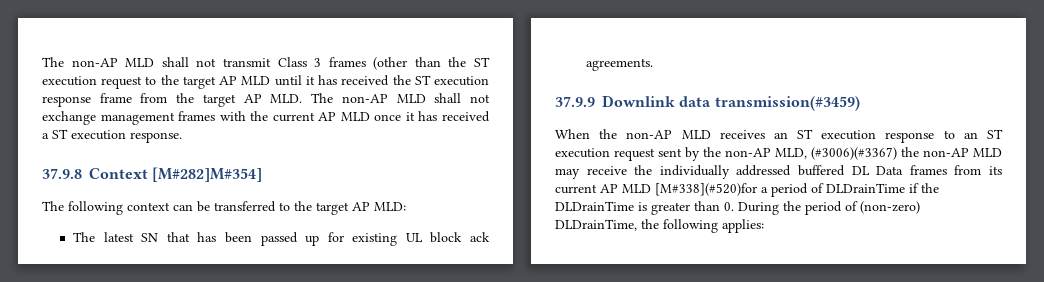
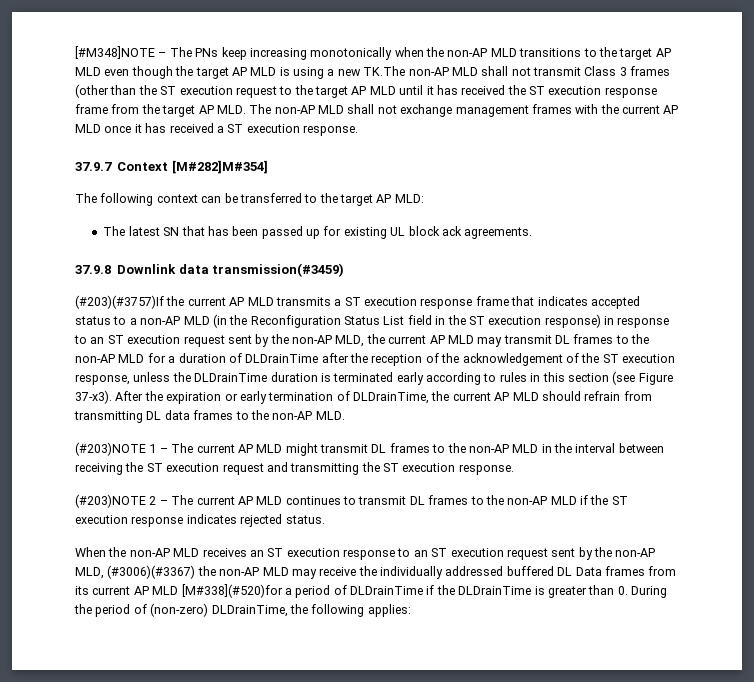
- The non-AP MLD shall not transmit Class 3 frames (other than the ST execution request to the target AP MLD until it has received the ST execution response frame from the target AP MLD. The non-AP MLD shall not exchange management frames with the current AP MLD once it has received a ST execution response.
+ [#M348]NOTE – The PNs keep increasing monotonically when the non-AP MLD transitions to the target AP MLD even though the target AP MLD is using a new TK.The non-AP MLD shall not transmit Class 3 frames (other than the ST execution request to the target AP MLD until it has received the ST execution response frame from the target AP MLD. The non-AP MLD shall not exchange management frames with the current AP MLD once it has received a ST execution response.
- 37.9.8 Context [M#282]M#354]
+ 37.9.7 Context [M#282]M#354]
- 37.9.9 Downlink data transmission(#3459)
+ 37.9.8 Downlink data transmission(#3459)
+ (#203)(#3757)If the current AP MLD transmits a ST execution response frame that indicates accepted status to a non-AP MLD (in the Reconfiguration Status List field in the ST execution response) in response to an ST execution request sent by the non-AP MLD, the current AP MLD may transmit DL frames to the non-AP MLD for a duration of DLDrainTime after the reception of the acknowledgement of the ST execution response, unless the DLDrainTime duration is terminated early according to rules in this section (see Figure 37-x3). After the expiration or early termination of DLDrainTime, the current AP MLD should refrain from transmitting DL data frames to the non-AP MLD.
+ (#203)NOTE 1 – The current AP MLD might transmit DL frames to the non-AP MLD in the interval between receiving the ST execution request and transmitting the ST execution response.
+ (#203)NOTE 2 – The current AP MLD continues to transmit DL frames to the non-AP MLD if the ST execution response indicates rejected status.

